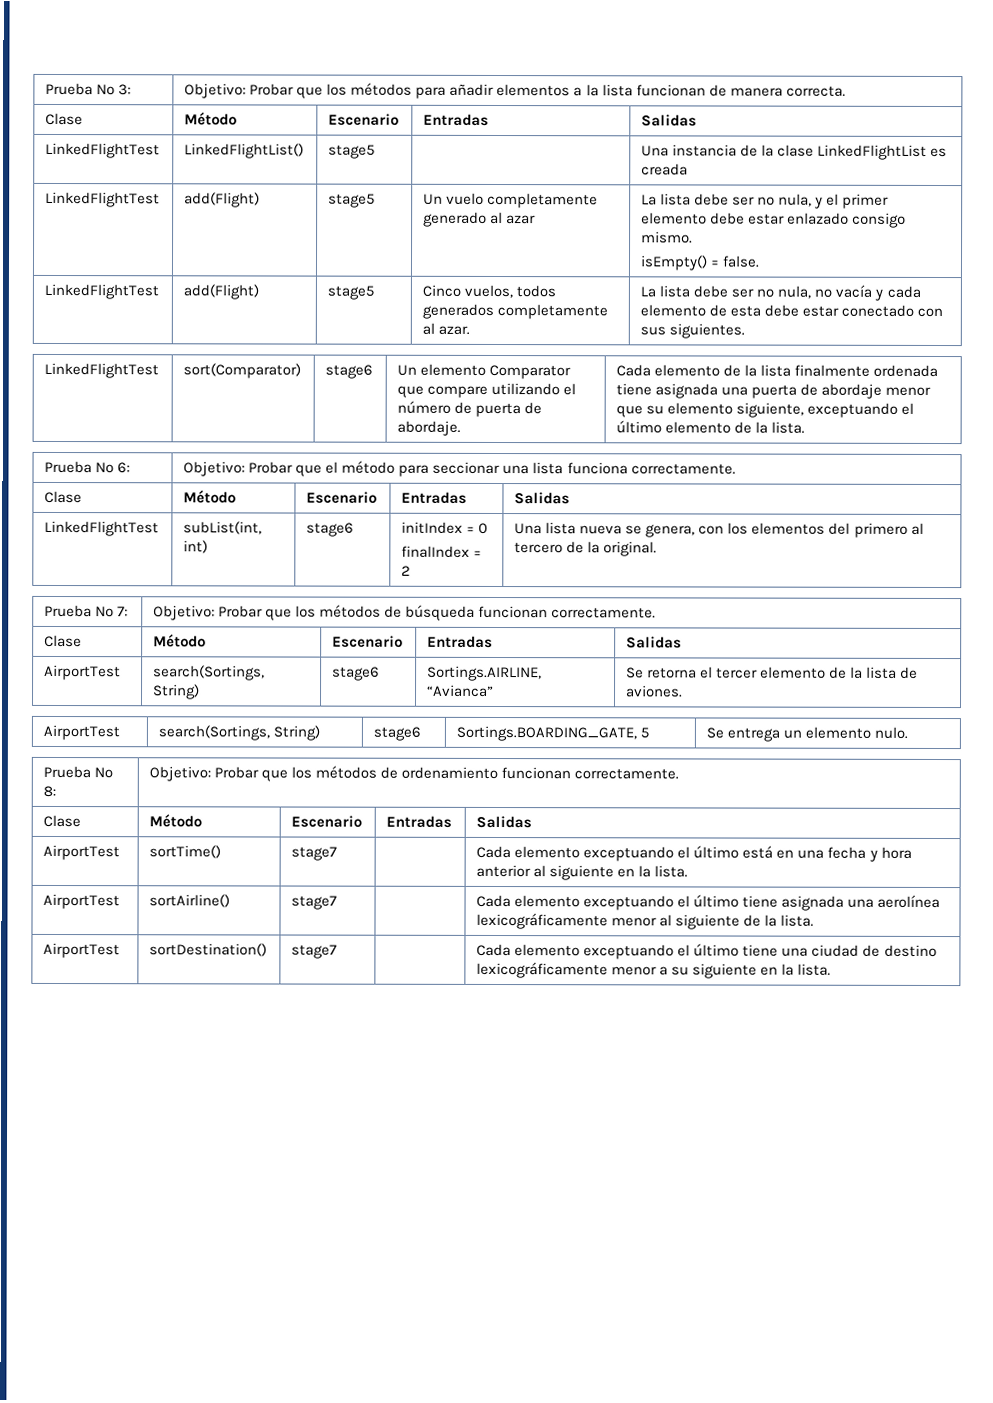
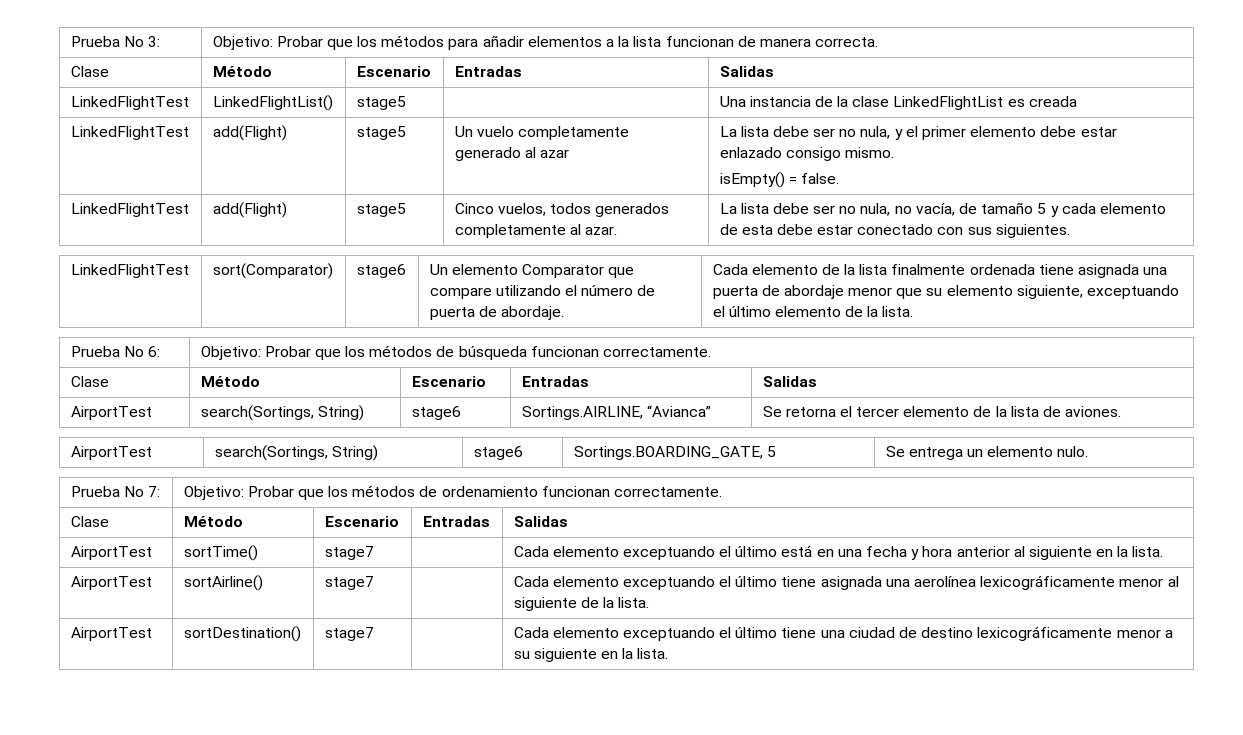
- LinkedFlightTest | add(Flight) | stage5 | Cinco vuelos, todos generados completamente al azar. | La lista debe ser no nula, no vacía y cada elemento de esta debe estar conectado con sus siguientes.
+ LinkedFlightTest | add(Flight) | stage5 | Cinco vuelos, todos generados completamente al azar. | La lista debe ser no nula, no vacía, de tamaño 5 y cada elemento de esta debe estar conectado con sus siguientes.
- Prueba No 6: | Objetivo: Probar que el método para seccionar una lista funciona correctamente.
- Clase | Método | Escenario | Entradas | Salidas
- LinkedFlightTest | subList(int, int) | stage6 | initIndex = 0
- finalIndex = 2 | Una lista nueva se genera, con los elementos del primero al tercero de la original.
- Prueba No 7: | Objetivo: Probar que los métodos de búsqueda funcionan correctamente.
+ Prueba No 6: | Objetivo: Probar que los métodos de búsqueda funcionan correctamente.
- Prueba No 8: | Objetivo: Probar que los métodos de ordenamiento funcionan correctamente.
+ Prueba No 7: | Objetivo: Probar que los métodos de ordenamiento funcionan correctamente.

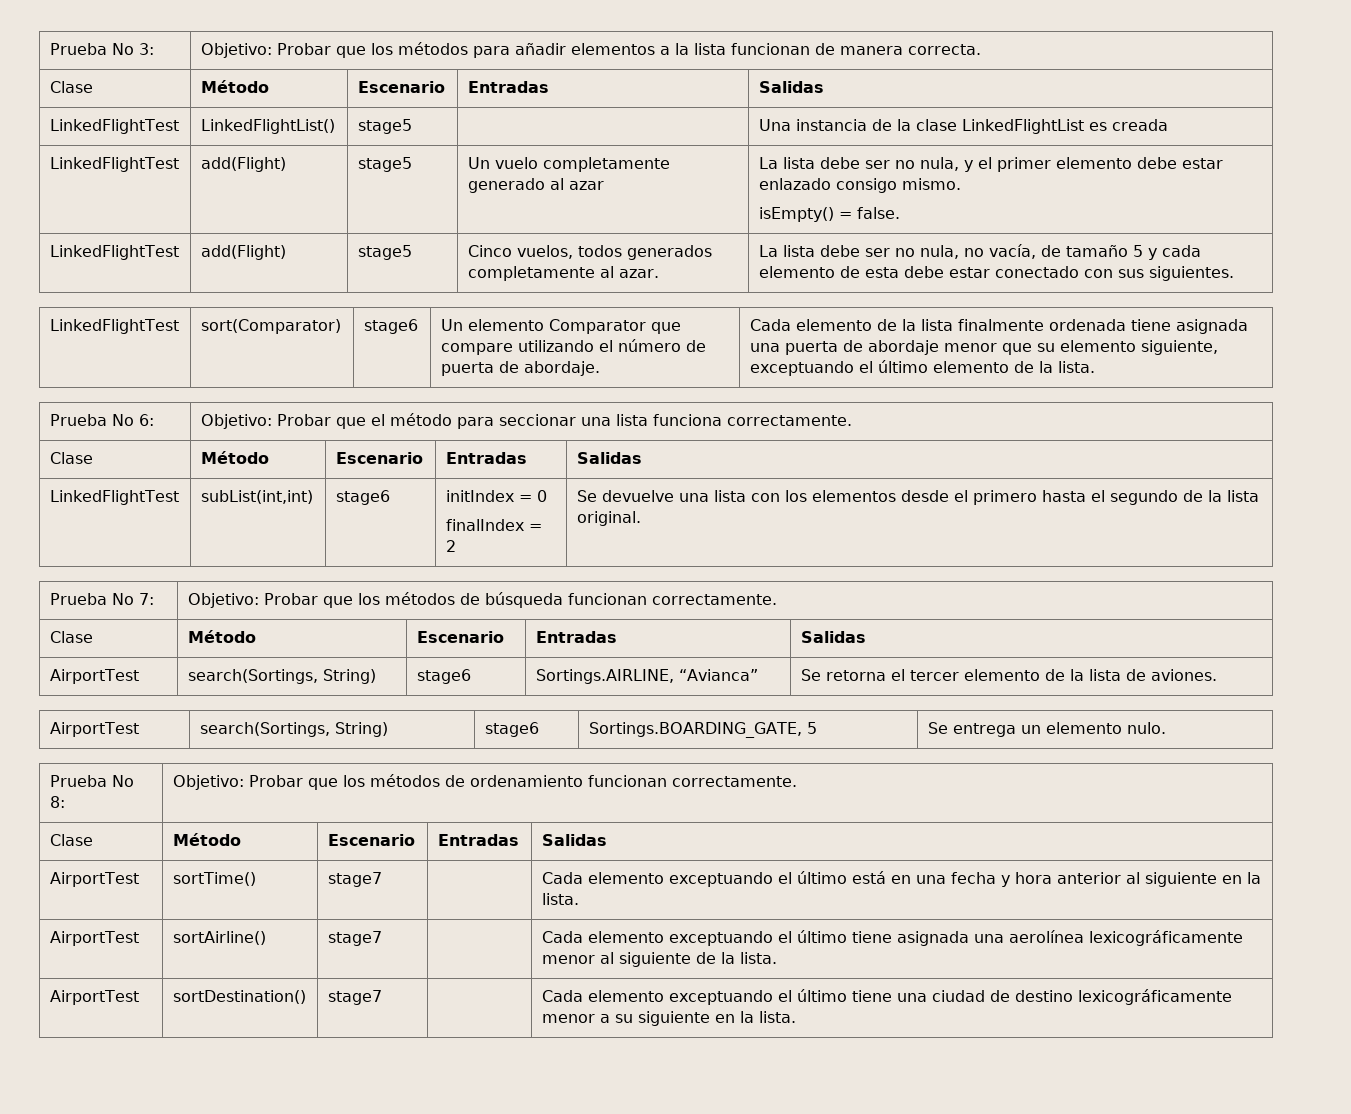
- Prueba No 6: | Objetivo: Probar que los métodos de búsqueda funcionan correctamente.
+ Prueba No 6: | Objetivo: Probar que el método para seccionar una lista funciona correctamente.
+ Clase | Método | Escenario | Entradas | Salidas
+ LinkedFlightTest | subList(int,int) | stage6 | initIndex = 0
+ finalIndex = 2 | Se devuelve una lista con los elementos desde el primero hasta el segundo de la lista original.
+ Prueba No 7: | Objetivo: Probar que los métodos de búsqueda funcionan correctamente.
- Prueba No 7: | Objetivo: Probar que los métodos de ordenamiento funcionan correctamente.
+ Prueba No 8: | Objetivo: Probar que los métodos de ordenamiento funcionan correctamente.

